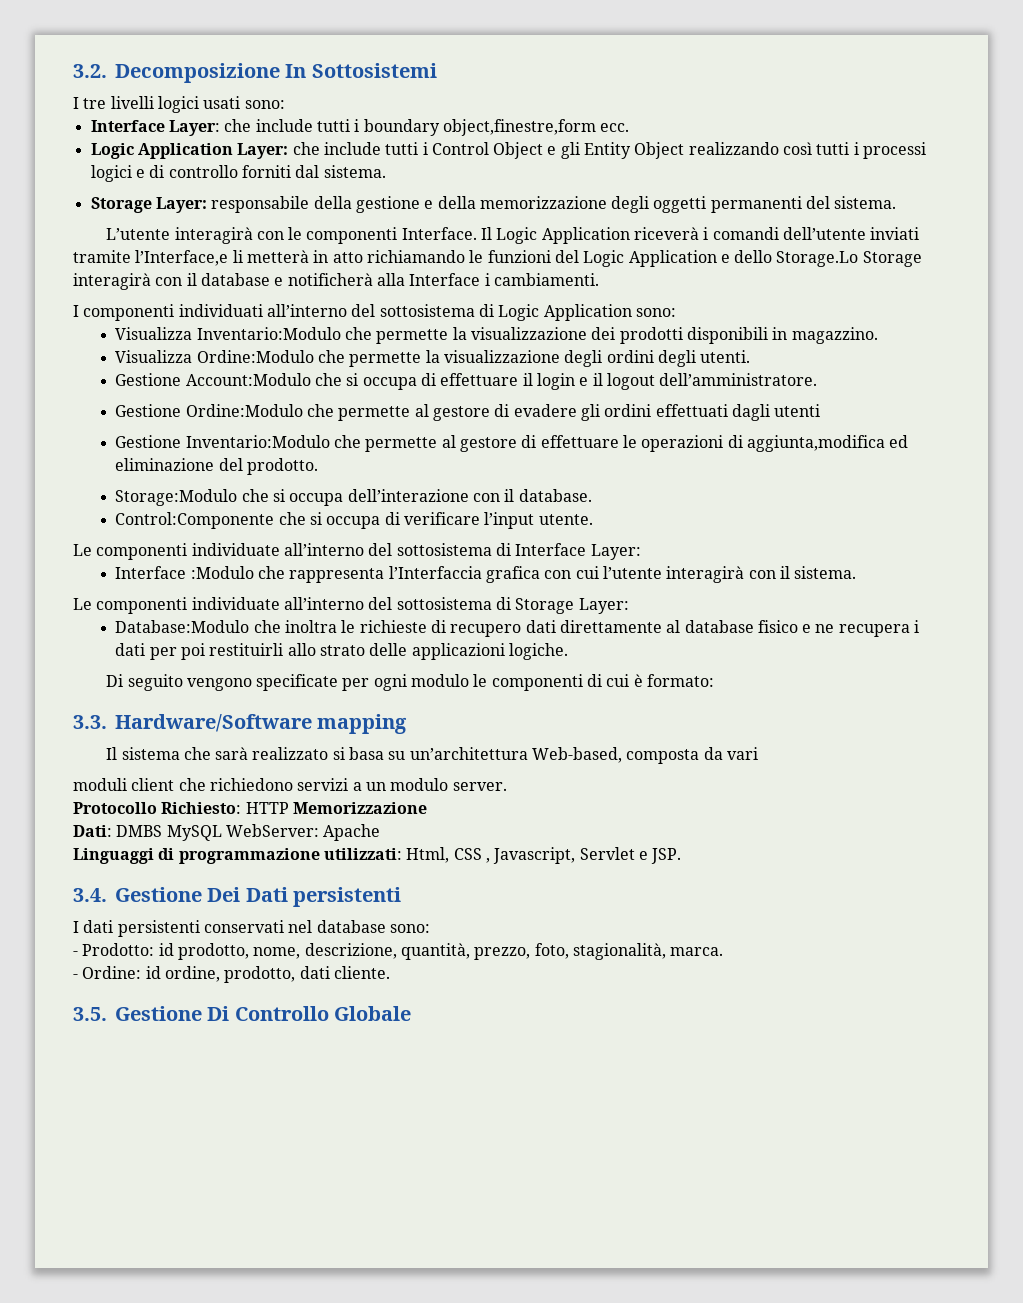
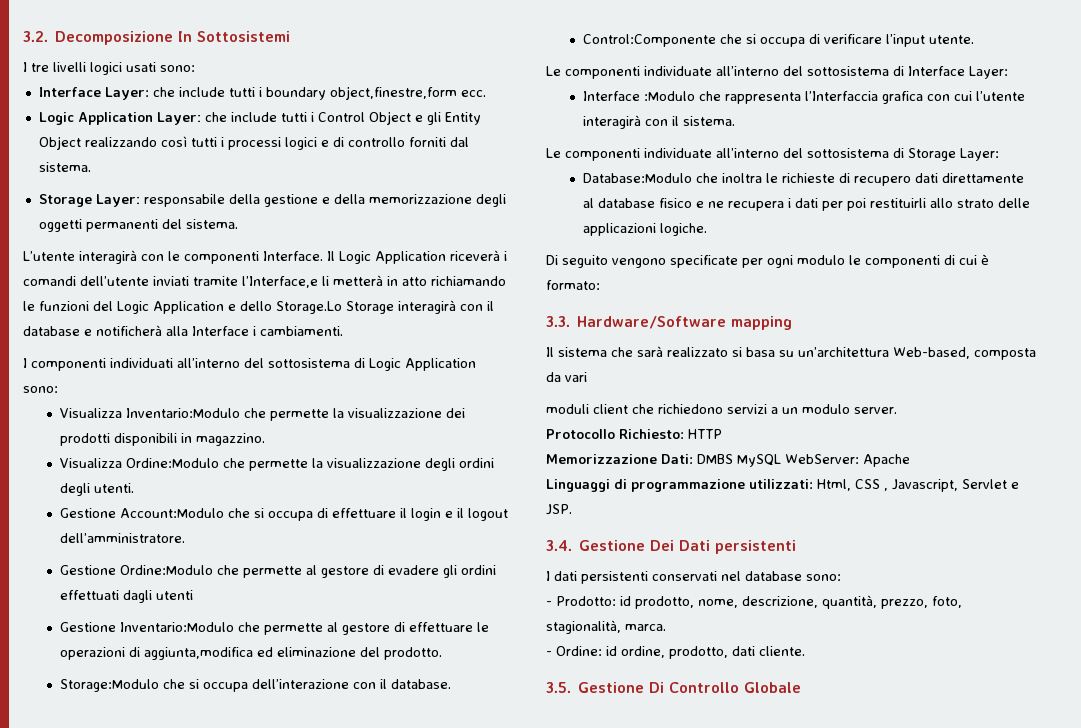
- Protocollo Richiesto: HTTP Memorizzazione
- Dati: DMBS MySQL WebServer: Apache
+ Protocollo Richiesto: HTTP
+ Memorizzazione Dati: DMBS MySQL WebServer: Apache

